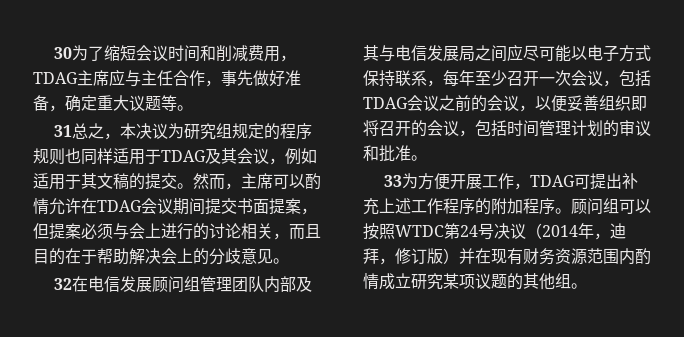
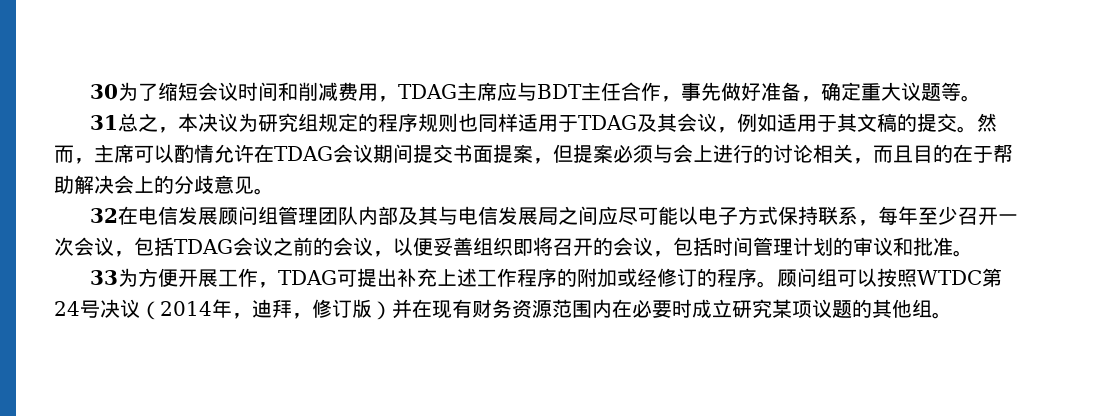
- 30为了缩短会议时间和削减费用，TDAG主席应与主任合作，事先做好准备，确定重大议题等。
+ 30为了缩短会议时间和削减费用，TDAG主席应与BDT主任合作，事先做好准备，确定重大议题等。
- 33为方便开展工作，TDAG可提出补充上述工作程序的附加程序。
+ 33为方便开展工作，TDAG可提出补充上述工作程序的附加或经修订的程序。
- 顾问组可以按照WTDC第24号决议（2014年，迪拜，修订版）并在现有财务资源范围内酌情成立研究某项议题的其他组。
+ 顾问组可以按照WTDC第24号决议（2014年，迪拜，修订版）并在现有财务资源范围内在必要时成立研究某项议题的其他组。

